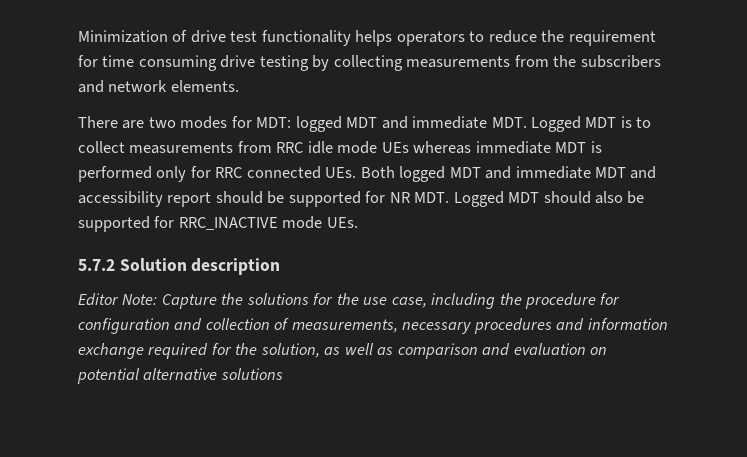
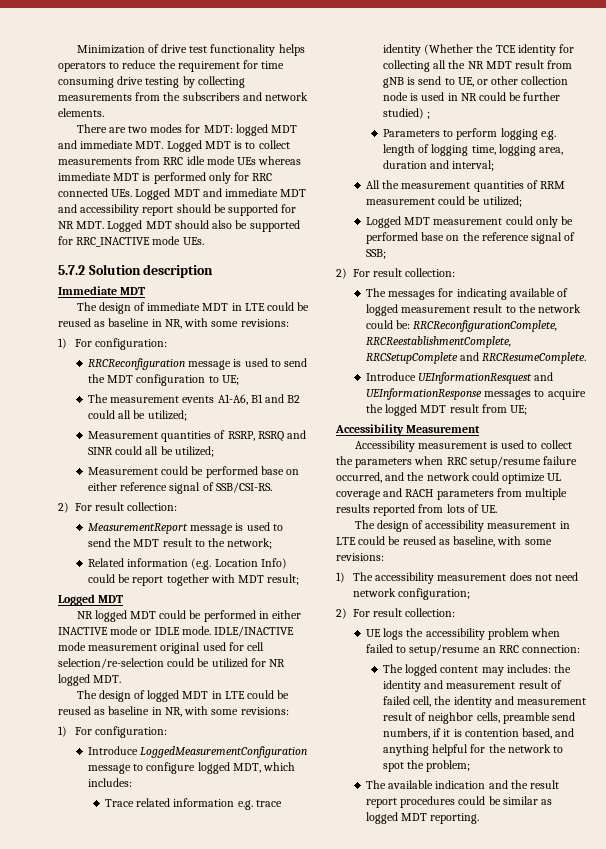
- There are two modes for MDT: logged MDT and immediate MDT. Logged MDT is to collect measurements from RRC idle mode UEs whereas immediate MDT is performed only for RRC connected UEs. Both logged MDT and immediate MDT and accessibility report should be supported for NR MDT. Logged MDT should also be supported for RRC_INACTIVE mode UEs.
+ There are two modes for MDT: logged MDT and immediate MDT. Logged MDT is to collect measurements from RRC idle mode UEs whereas immediate MDT is performed only for RRC connected UEs. Logged MDT and immediate MDT and accessibility report should be supported for NR MDT. Logged MDT should also be supported for RRC_INACTIVE mode UEs.
- Editor Note: Capture the solutions for the use case, including the procedure for configuration and collection of measurements, necessary procedures and information exchange required for the solution, as well as comparison and evaluation on potential alternative solutions
+ Immediate MDT
+ The design of immediate MDT in LTE could be reused as baseline in NR, with some revisions:
+ 1) For configuration:
+ RRCReconfiguration message is used to send the MDT configuration to UE;
+ The measurement events A1-A6, B1 and B2 could all be utilized;
+ Measurement quantities of RSRP, RSRQ and SINR could all be utilized;
+ Measurement could be performed base on either reference signal of SSB/CSI-RS.
+ 2) For result collection:
+ MeasurementReport message is used to send the MDT result to the network;
+ Related information (e.g. Location Info) could be report together with MDT result;
+ Logged MDT
+ NR logged MDT could be performed in either INACTIVE mode or IDLE mode. IDLE/INACTIVE mode measurement original used for cell selection/re-selection could be utilized for NR logged MDT.
+ The design of logged MDT in LTE could be reused as baseline in NR, with some revisions:
+ 1) For configuration:
+ Introduce LoggedMeasurementConfiguration message to configure logged MDT, which includes:
+ Trace related information e.g. trace identity (Whether the TCE identity for collecting all the NR MDT result from gNB is send to UE, or other collection node is used in NR could be further studied) ;
+ Parameters to perform logging e.g. length of logging time, logging area, duration and interval;
+ All the measurement quantities of RRM measurement could be utilized;
+ Logged MDT measurement could only be performed base on the reference signal of SSB;
+ 2) For result collection:
+ The messages for indicating available of logged measurement result to the network could be: RRCReconfigurationComplete, RRCReestablishmentComplete, RRCSetupComplete and RRCResumeComplete.
+ Introduce UEInformationResquest and UEInformationResponse messages to acquire the logged MDT result from UE;
+ Accessibility Measurement
+ Accessibility measurement is used to collect the parameters when RRC setup/resume failure occurred, and the network could optimize UL coverage and RACH parameters from multiple results reported from lots of UE.
+ The design of accessibility measurement in LTE could be reused as baseline, with some revisions:
+ 1) The accessibility measurement does not need network configuration;
+ 2) For result collection:
+ UE logs the accessibility problem when failed to setup/resume an RRC connection:
+ The logged content may includes: the identity and measurement result of failed cell, the identity and measurement result of neighbor cells, preamble send numbers, if it is contention based, and anything helpful for the network to spot the problem;
+ The available indication and the result report procedures could be similar as logged MDT reporting.

